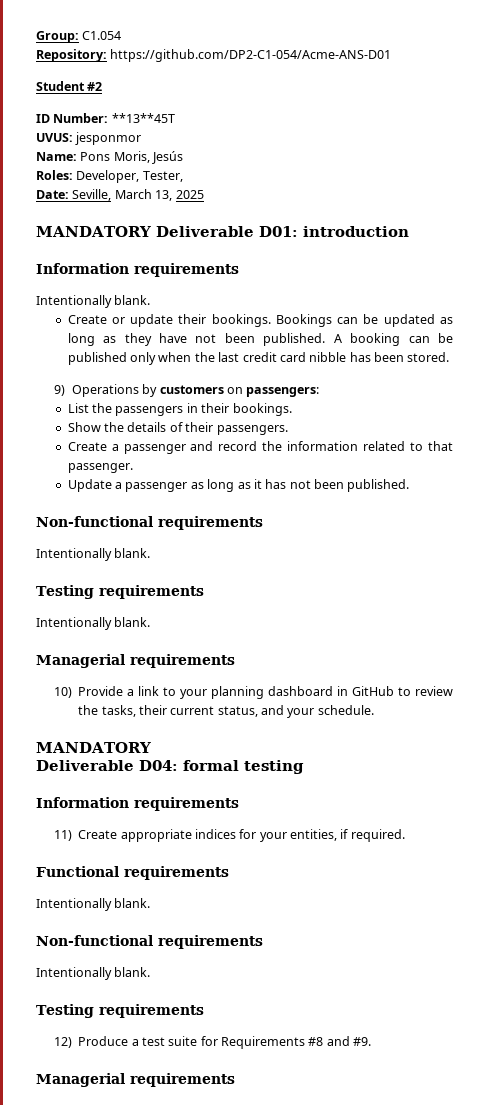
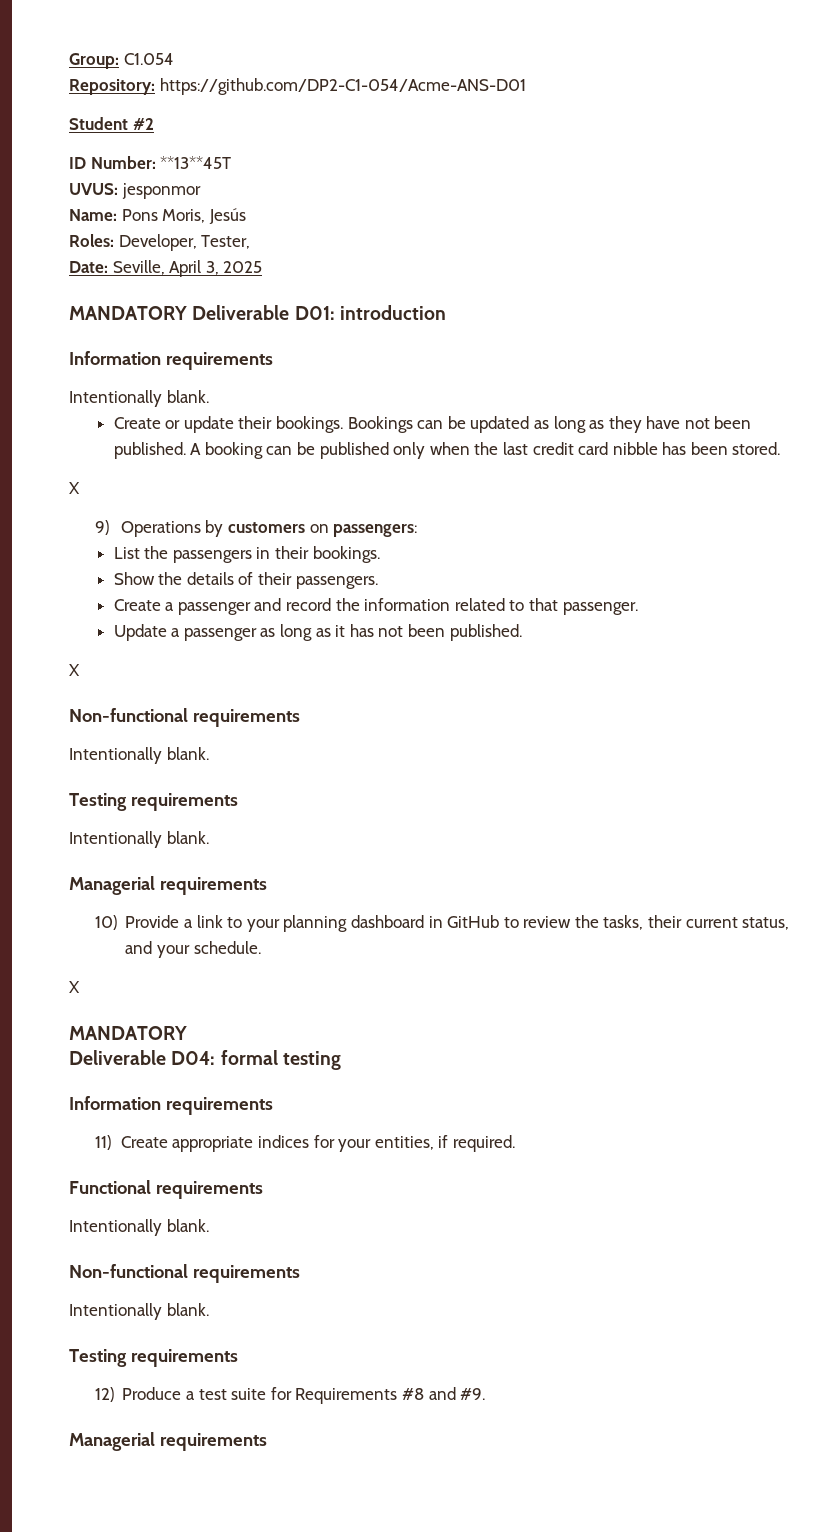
- Date: Seville, March 13, 2025
+ Date: Seville, April 3, 2025
  A booking can be published only when the last credit card nibble has been stored.
+ X
  Update a passenger as long as it has not been published.
+ X
  10) Provide a link to your planning dashboard in GitHub to review the tasks, their current status, and your schedule.
+ X

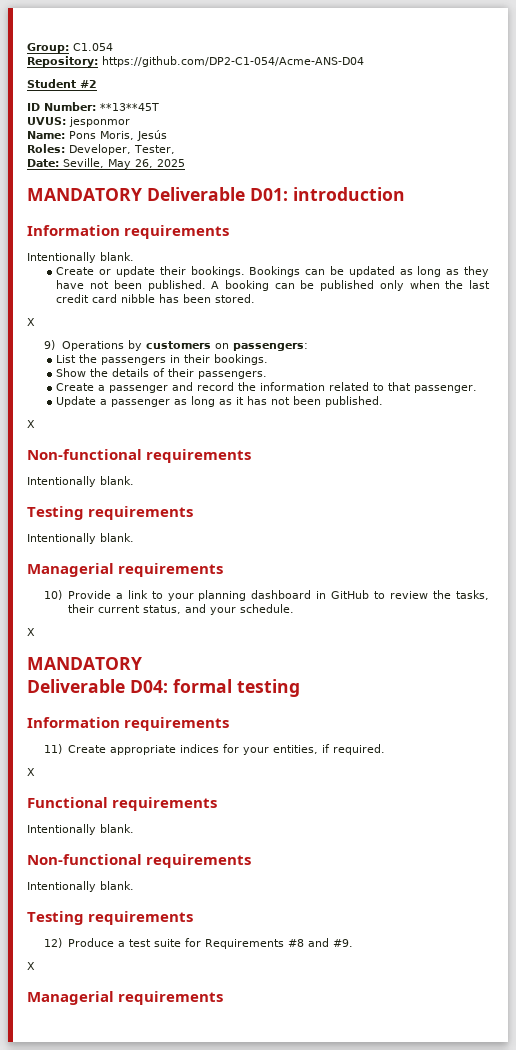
- Repository: https://github.com/DP2-C1-054/Acme-ANS-D01
+ Repository: https://github.com/DP2-C1-054/Acme-ANS-D04
- Date: Seville, April 3, 2025
+ Date: Seville, May 26, 2025
  11) Create appropriate indices for your entities, if required.
+ X
  12) Produce a test suite for Requirements #8 and #9.
+ X

